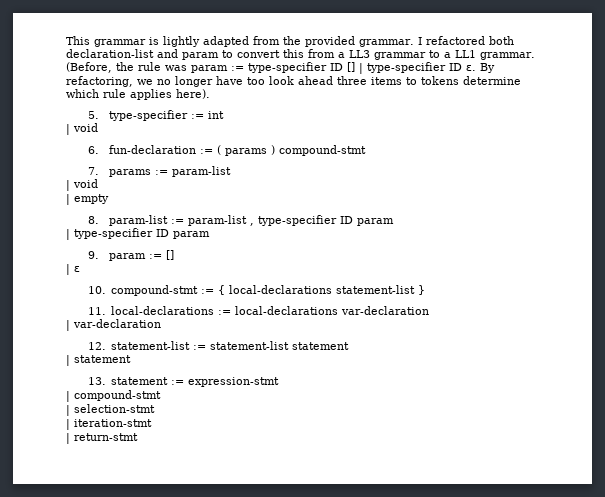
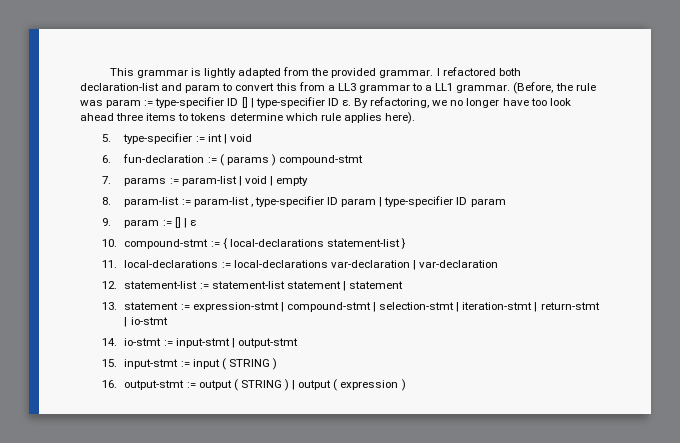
- 5. type-specifier := int
- | void
+ 5. type-specifier := int | void
- 7. params := param-list
- | void
- | empty
+ 7. params := param-list | void | empty
- 8. param-list := param-list , type-specifier ID param
- | type-specifier ID param
+ 8. param-list := param-list , type-specifier ID param | type-specifier ID param
- 9. param := []
- | ε
+ 9. param := [] | ε
- 11. local-declarations := local-declarations var-declaration
- | var-declaration
+ 11. local-declarations := local-declarations var-declaration | var-declaration
- 12. statement-list := statement-list statement
- | statement
+ 12. statement-list := statement-list statement | statement
- 13. statement := expression-stmt
- | compound-stmt
- | selection-stmt
- | iteration-stmt
- | return-stmt
+ 13. statement := expression-stmt | compound-stmt | selection-stmt | iteration-stmt | return-stmt | io-stmt
+ 14. io-stmt := input-stmt | output-stmt
+ 15. input-stmt := input ( STRING )
+ 16. output-stmt := output ( STRING ) | output ( expression )

